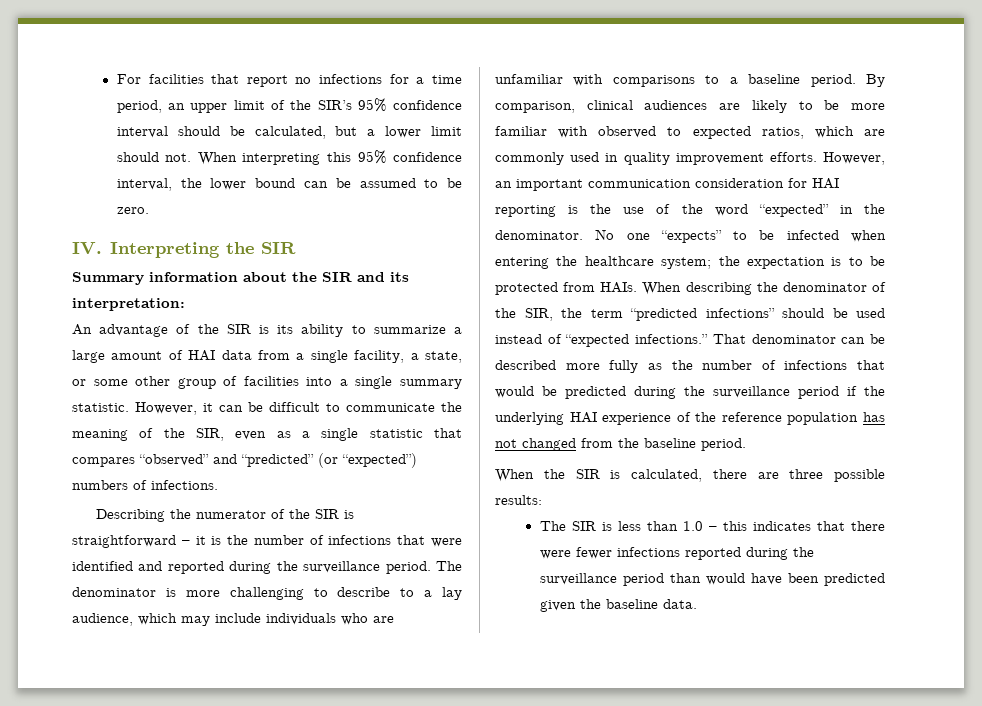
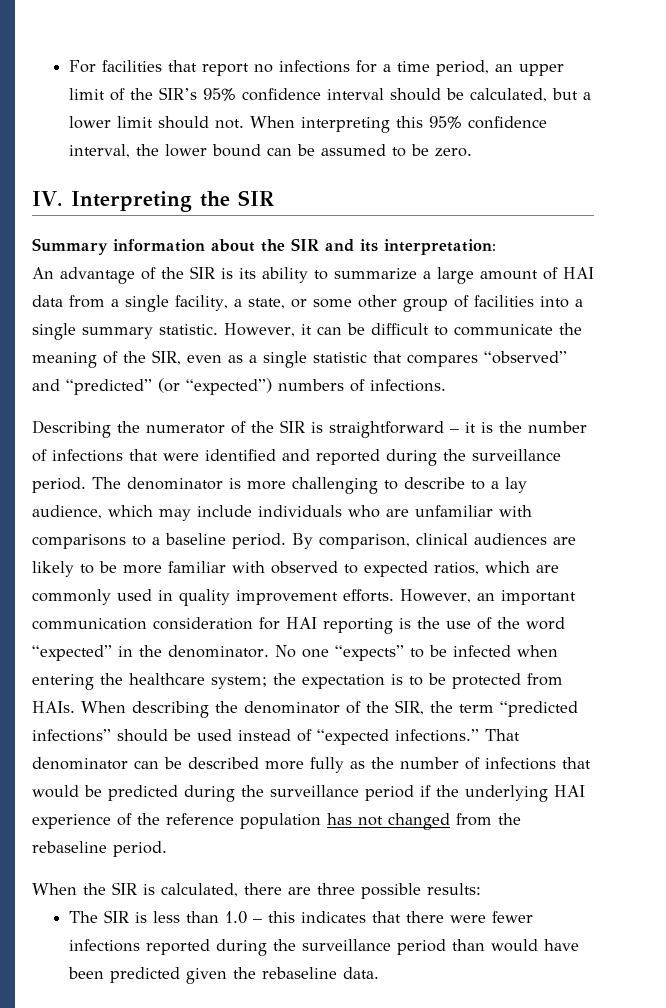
- That denominator can be described more fully as the number of infections that would be predicted during the surveillance period if the underlying HAI experience of the reference population has not changed from the baseline period.
+ That denominator can be described more fully as the number of infections that would be predicted during the surveillance period if the underlying HAI experience of the reference population has not changed from the rebaseline period.
- The SIR is less than 1.0 – this indicates that there were fewer infections reported during the surveillance period than would have been predicted given the baseline data.
+ The SIR is less than 1.0 – this indicates that there were fewer infections reported during the surveillance period than would have been predicted given the rebaseline data.

